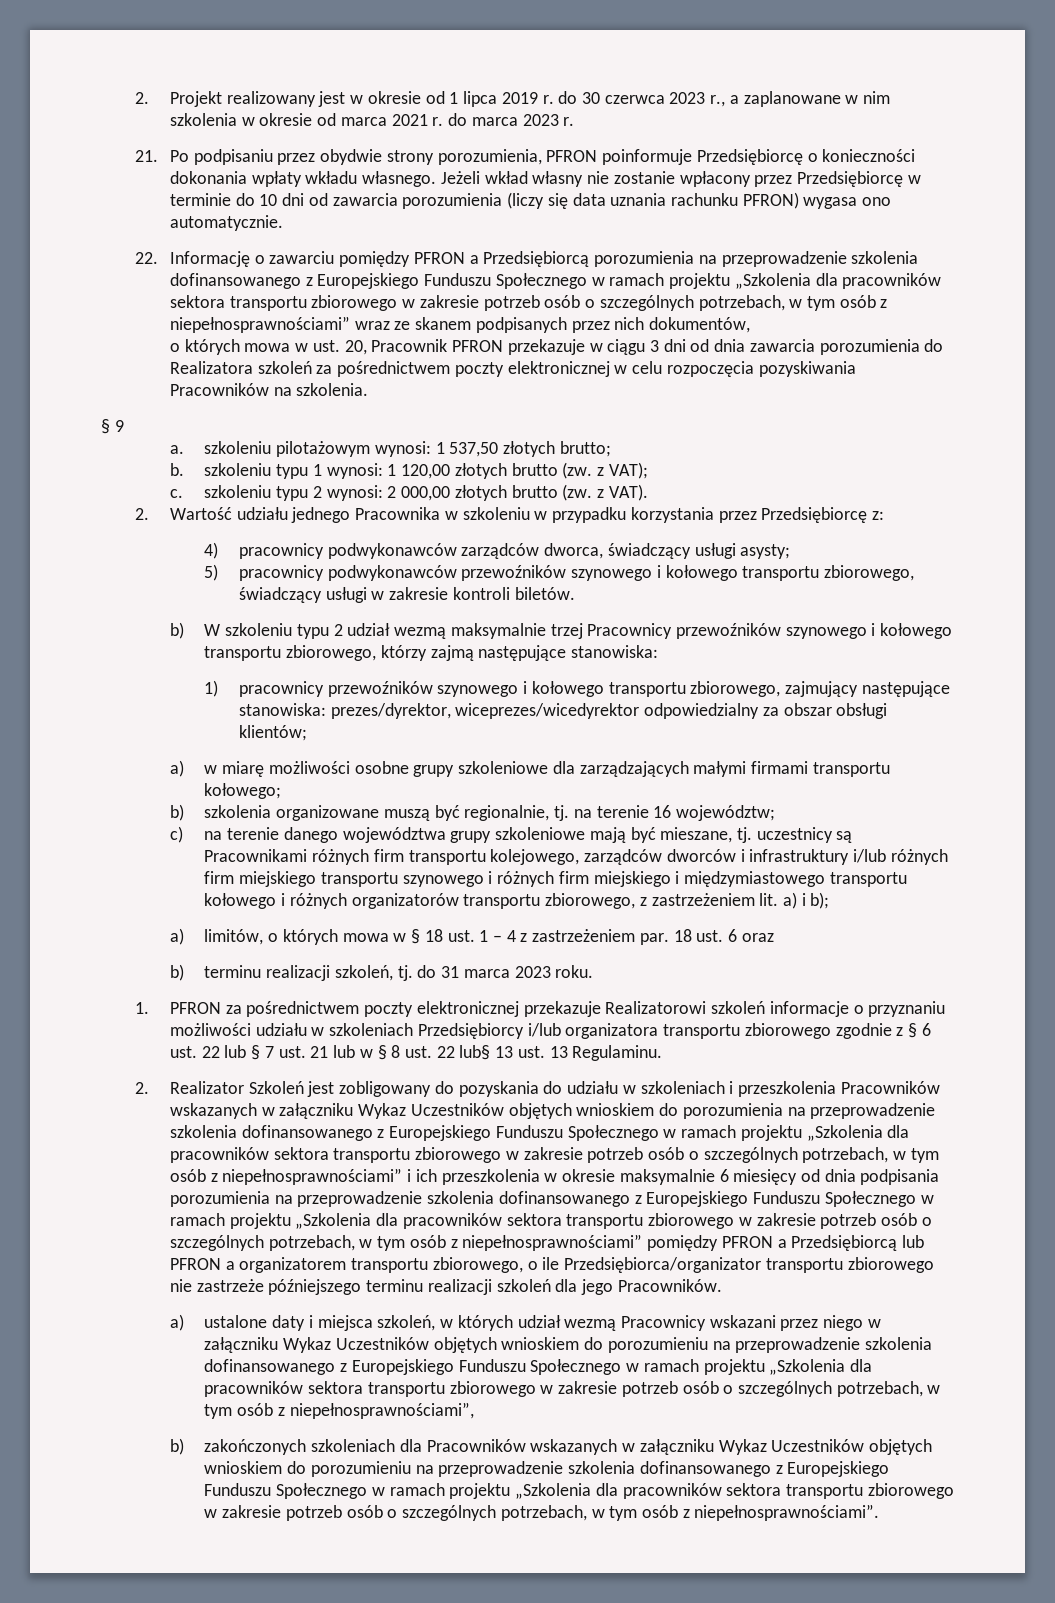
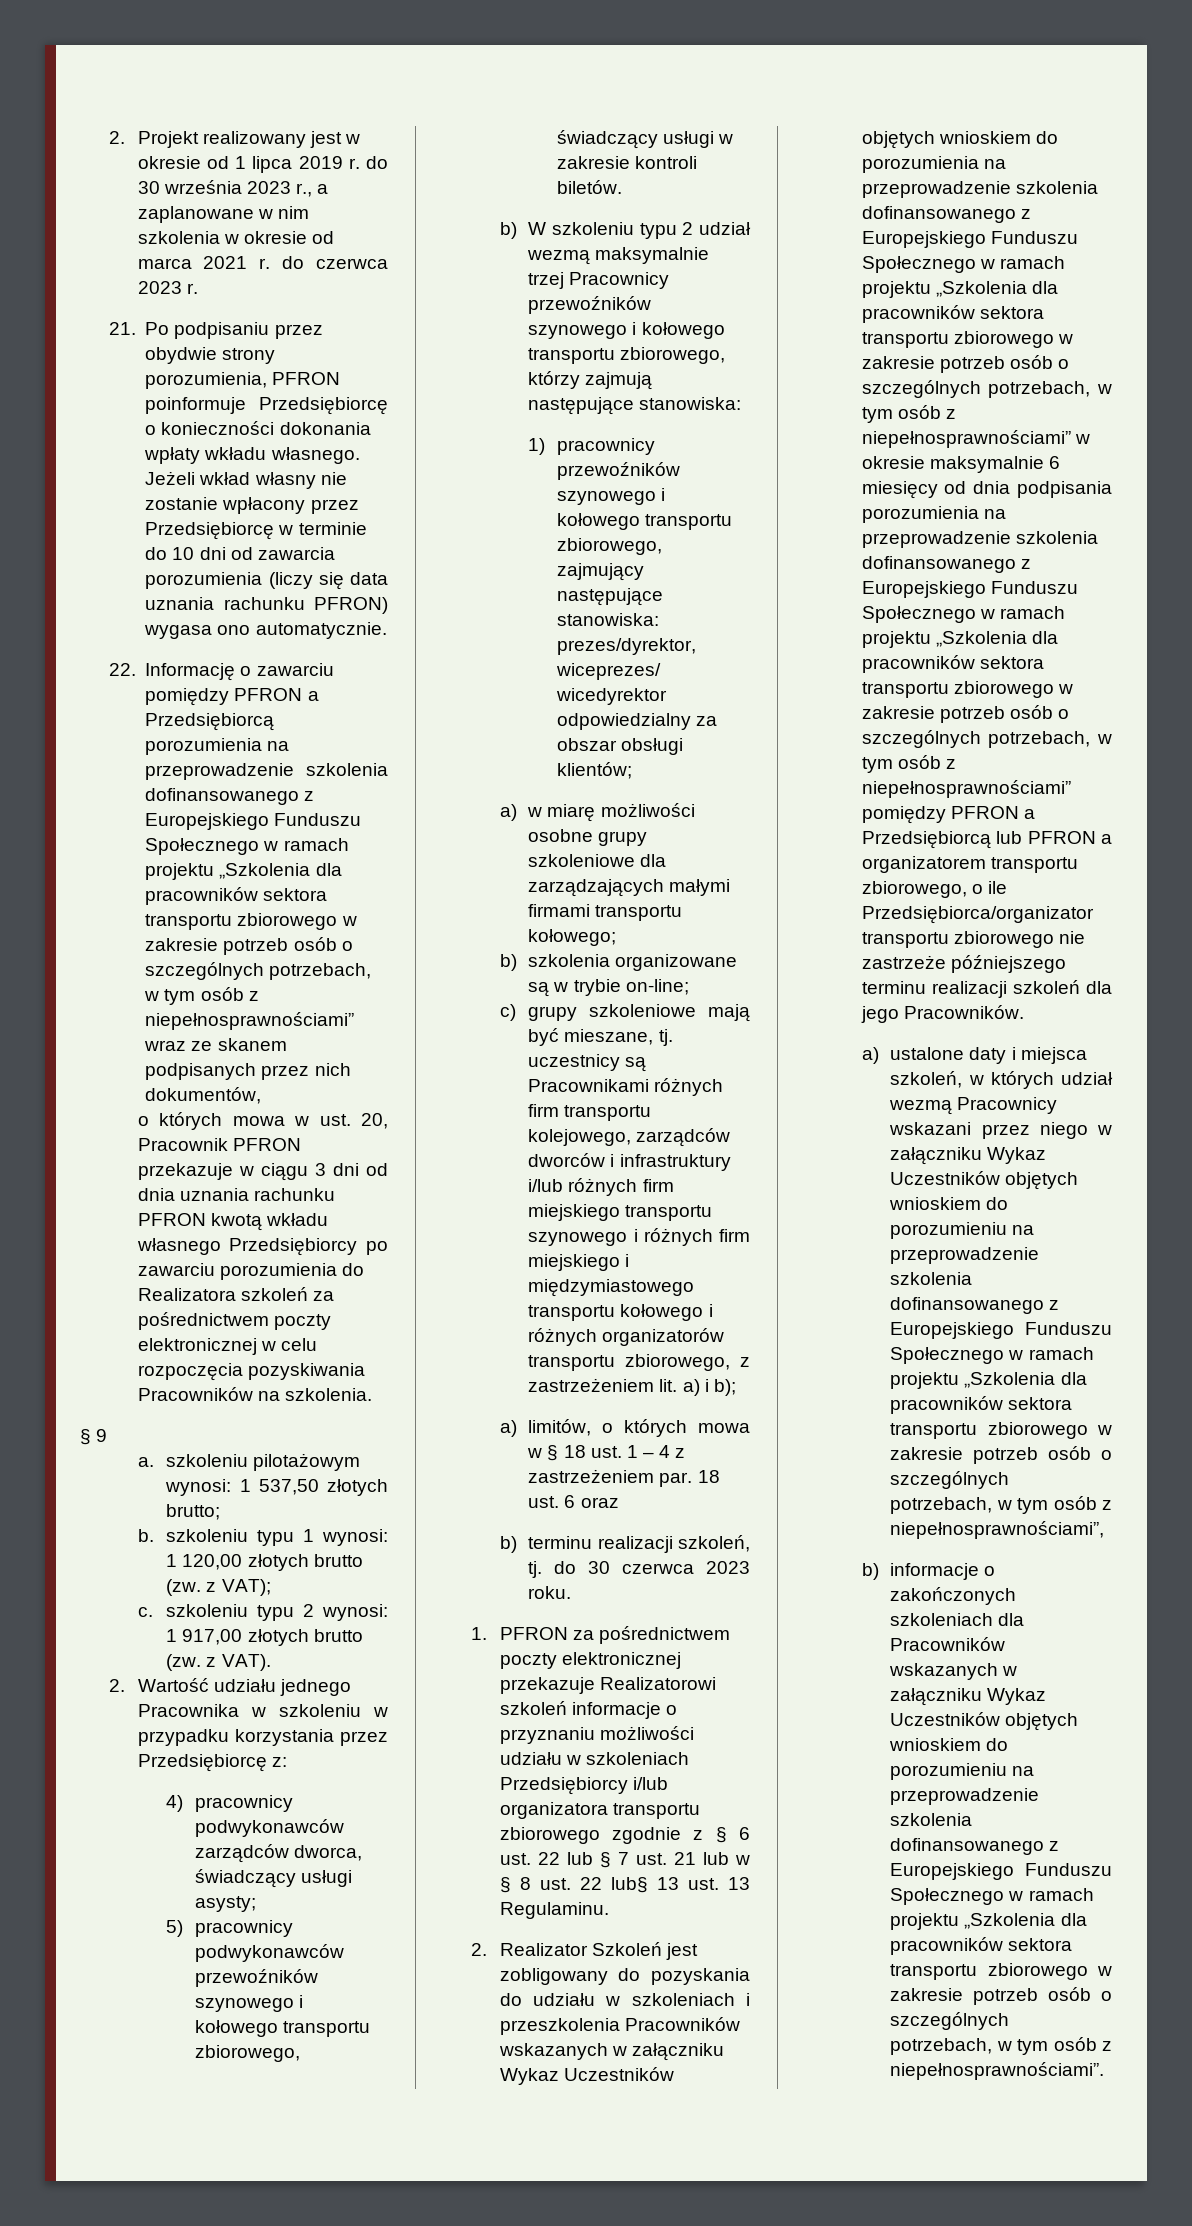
- 2. Projekt realizowany jest w okresie od 1 lipca 2019 r. do 30 czerwca 2023 r., a zaplanowane w nim szkolenia w okresie od marca 2021 r. do marca 2023 r.
+ 2. Projekt realizowany jest w okresie od 1 lipca 2019 r. do 30 września 2023 r., a zaplanowane w nim szkolenia w okresie od marca 2021 r. do czerwca 2023 r.
- o których mowa w ust. 20, Pracownik PFRON przekazuje w ciągu 3 dni od dnia zawarcia porozumienia do Realizatora szkoleń za pośrednictwem poczty elektronicznej w celu rozpoczęcia pozyskiwania Pracowników na szkolenia.
+ o których mowa w ust. 20, Pracownik PFRON przekazuje w ciągu 3 dni od dnia uznania rachunku PFRON kwotą wkładu własnego Przedsiębiorcy po zawarciu porozumienia do Realizatora szkoleń za pośrednictwem poczty elektronicznej w celu rozpoczęcia pozyskiwania Pracowników na szkolenia.
- c. szkoleniu typu 2 wynosi: 2 000,00 złotych brutto (zw. z VAT).
+ c. szkoleniu typu 2 wynosi: 1 917,00 złotych brutto (zw. z VAT).
- b) W szkoleniu typu 2 udział wezmą maksymalnie trzej Pracownicy przewoźników szynowego i kołowego transportu zbiorowego, którzy zajmą następujące stanowiska:
+ b) W szkoleniu typu 2 udział wezmą maksymalnie trzej Pracownicy przewoźników szynowego i kołowego transportu zbiorowego, którzy zajmują następujące stanowiska:
- b) szkolenia organizowane muszą być regionalnie, tj. na terenie 16 województw;
- c) na terenie danego województwa grupy szkoleniowe mają być mieszane, tj. uczestnicy są Pracownikami różnych firm transportu kolejowego, zarządców dworców i infrastruktury i/lub różnych firm miejskiego transportu szynowego i różnych firm miejskiego i międzymiastowego transportu kołowego i różnych organizatorów transportu zbiorowego, z zastrzeżeniem lit. a) i b);
+ b) szkolenia organizowane są w trybie on-line;
+ c) grupy szkoleniowe mają być mieszane, tj. uczestnicy są Pracownikami różnych firm transportu kolejowego, zarządców dworców i infrastruktury i/lub różnych firm miejskiego transportu szynowego i różnych firm miejskiego i międzymiastowego transportu kołowego i różnych organizatorów transportu zbiorowego, z zastrzeżeniem lit. a) i b);
- b) terminu realizacji szkoleń, tj. do 31 marca 2023 roku.
+ b) terminu realizacji szkoleń, tj. do 30 czerwca 2023 roku.
- 2. Realizator Szkoleń jest zobligowany do pozyskania do udziału w szkoleniach i przeszkolenia Pracowników wskazanych w załączniku Wykaz Uczestników objętych wnioskiem do porozumienia na przeprowadzenie szkolenia dofinansowanego z Europejskiego Funduszu Społecznego w ramach projektu „Szkolenia dla pracowników sektora transportu zbiorowego w zakresie potrzeb osób o szczególnych potrzebach, w tym osób z niepełnosprawnościami” i ich przeszkolenia w okresie maksymalnie 6 miesięcy od dnia podpisania porozumienia na przeprowadzenie szkolenia dofinansowanego z Europejskiego Funduszu Społecznego w ramach projektu „Szkolenia dla pracowników sektora transportu zbiorowego w zakresie potrzeb osób o szczególnych potrzebach, w tym osób z niepełnosprawnościami” pomiędzy PFRON a Przedsiębiorcą lub PFRON a organizatorem transportu zbiorowego, o ile Przedsiębiorca/organizator transportu zbiorowego nie zastrzeże późniejszego terminu realizacji szkoleń dla jego Pracowników.
+ 2. Realizator Szkoleń jest zobligowany do pozyskania do udziału w szkoleniach i przeszkolenia Pracowników wskazanych w załączniku Wykaz Uczestników objętych wnioskiem do porozumienia na przeprowadzenie szkolenia dofinansowanego z Europejskiego Funduszu Społecznego w ramach projektu „Szkolenia dla pracowników sektora transportu zbiorowego w zakresie potrzeb osób o szczególnych potrzebach, w tym osób z niepełnosprawnościami” w okresie maksymalnie 6 miesięcy od dnia podpisania porozumienia na przeprowadzenie szkolenia dofinansowanego z Europejskiego Funduszu Społecznego w ramach projektu „Szkolenia dla pracowników sektora transportu zbiorowego w zakresie potrzeb osób o szczególnych potrzebach, w tym osób z niepełnosprawnościami” pomiędzy PFRON a Przedsiębiorcą lub PFRON a organizatorem transportu zbiorowego, o ile Przedsiębiorca/organizator transportu zbiorowego nie zastrzeże późniejszego terminu realizacji szkoleń dla jego Pracowników.
- b) zakończonych szkoleniach dla Pracowników wskazanych w załączniku Wykaz Uczestników objętych wnioskiem do porozumieniu na przeprowadzenie szkolenia dofinansowanego z Europejskiego Funduszu Społecznego w ramach projektu „Szkolenia dla pracowników sektora transportu zbiorowego w zakresie potrzeb osób o szczególnych potrzebach, w tym osób z niepełnosprawnościami”.
+ b) informacje o zakończonych szkoleniach dla Pracowników wskazanych w załączniku Wykaz Uczestników objętych wnioskiem do porozumieniu na przeprowadzenie szkolenia dofinansowanego z Europejskiego Funduszu Społecznego w ramach projektu „Szkolenia dla pracowników sektora transportu zbiorowego w zakresie potrzeb osób o szczególnych potrzebach, w tym osób z niepełnosprawnościami”.

